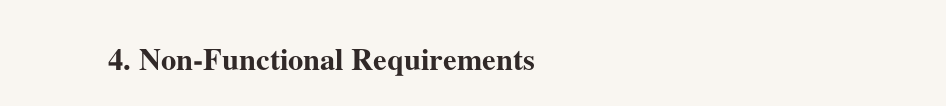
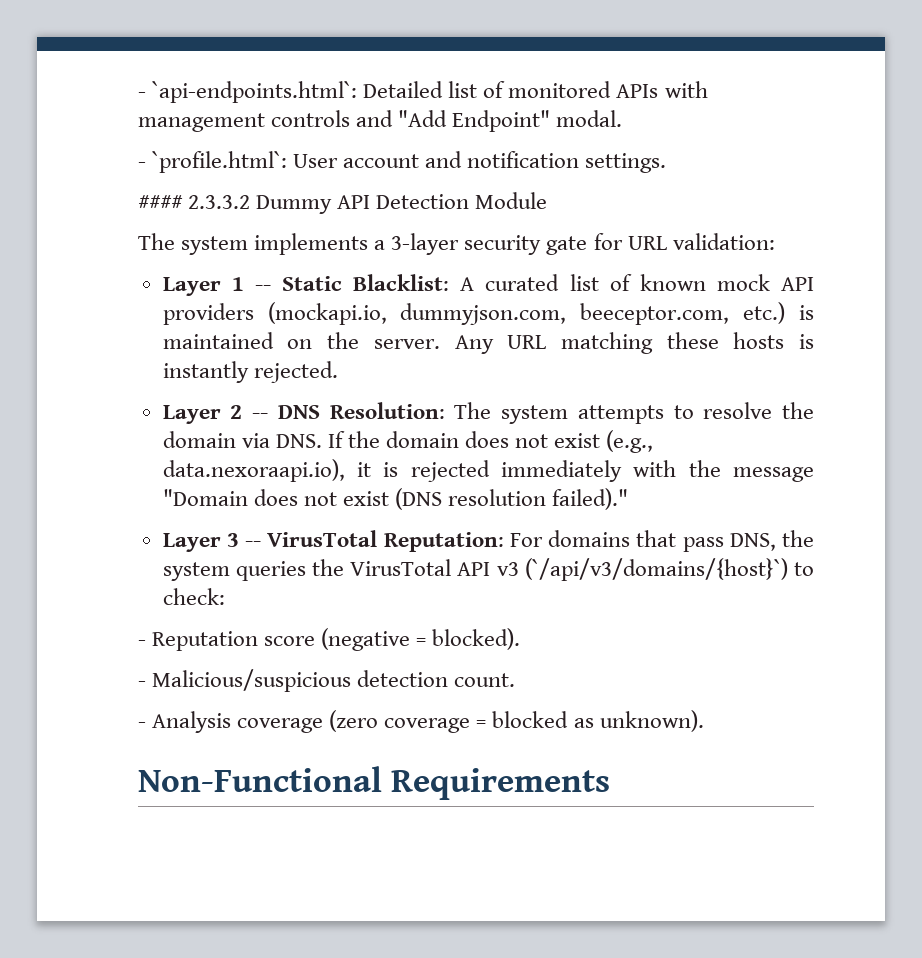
- 4. Non-Functional Requirements
+ - `api-endpoints.html`: Detailed list of monitored APIs with management controls and "Add Endpoint" modal.
+ - `profile.html`: User account and notification settings.
+ #### 2.3.3.2 Dummy API Detection Module
+ The system implements a 3-layer security gate for URL validation:
+ Layer 1 -- Static Blacklist: A curated list of known mock API providers (mockapi.io, dummyjson.com, beeceptor.com, etc.) is maintained on the server. Any URL matching these hosts is instantly rejected.
+ Layer 2 -- DNS Resolution: The system attempts to resolve the domain via DNS. If the domain does not exist (e.g., data.nexoraapi.io), it is rejected immediately with the message "Domain does not exist (DNS resolution failed)."
+ Layer 3 -- VirusTotal Reputation: For domains that pass DNS, the system queries the VirusTotal API v3 (`/api/v3/domains/{host}`) to check:
+ - Reputation score (negative = blocked).
+ - Malicious/suspicious detection count.
+ - Analysis coverage (zero coverage = blocked as unknown).
+ Non-Functional Requirements

